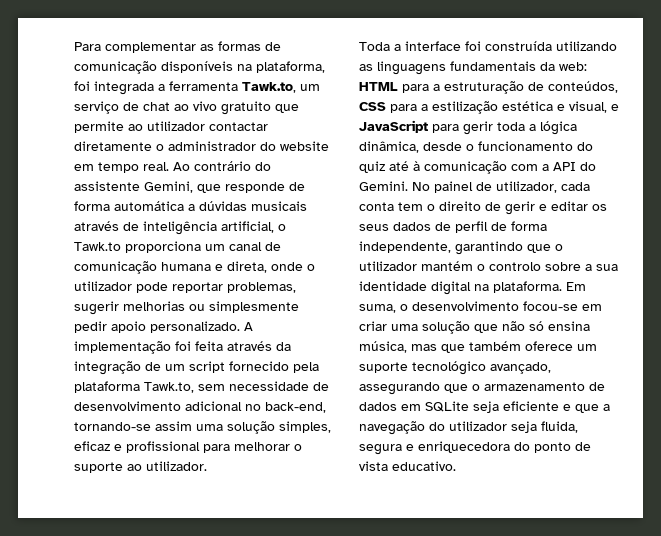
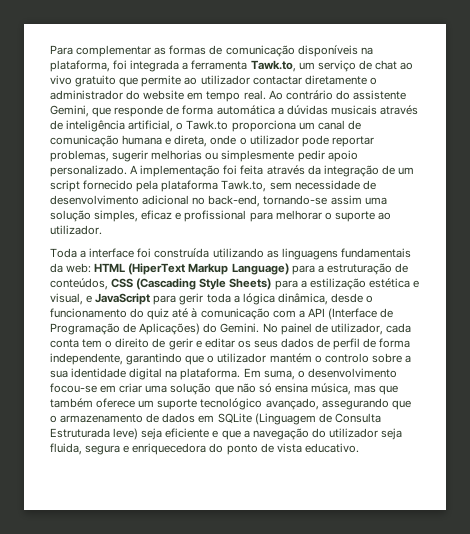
- Toda a interface foi construída utilizando as linguagens fundamentais da web: HTML para a estruturação de conteúdos, CSS para a estilização estética e visual, e JavaScript para gerir toda a lógica dinâmica, desde o funcionamento do quiz até à comunicação com a API do Gemini.
+ Toda a interface foi construída utilizando as linguagens fundamentais da web: HTML (HiperText Markup Language) para a estruturação de conteúdos, CSS (Cascading Style Sheets) para a estilização estética e visual, e JavaScript para gerir toda a lógica dinâmica, desde o funcionamento do quiz até à comunicação com a API (Interface de Programação de Aplicações) do Gemini.
- Em suma, o desenvolvimento focou-se em criar uma solução que não só ensina música, mas que também oferece um suporte tecnológico avançado, assegurando que o armazenamento de dados em SQLite seja eficiente e que a navegação do utilizador seja fluida, segura e enriquecedora do ponto de vista educativo.
+ Em suma, o desenvolvimento focou-se em criar uma solução que não só ensina música, mas que também oferece um suporte tecnológico avançado, assegurando que o armazenamento de dados em SQLite (Linguagem de Consulta Estruturada leve) seja eficiente e que a navegação do utilizador seja fluida, segura e enriquecedora do ponto de vista educativo.

